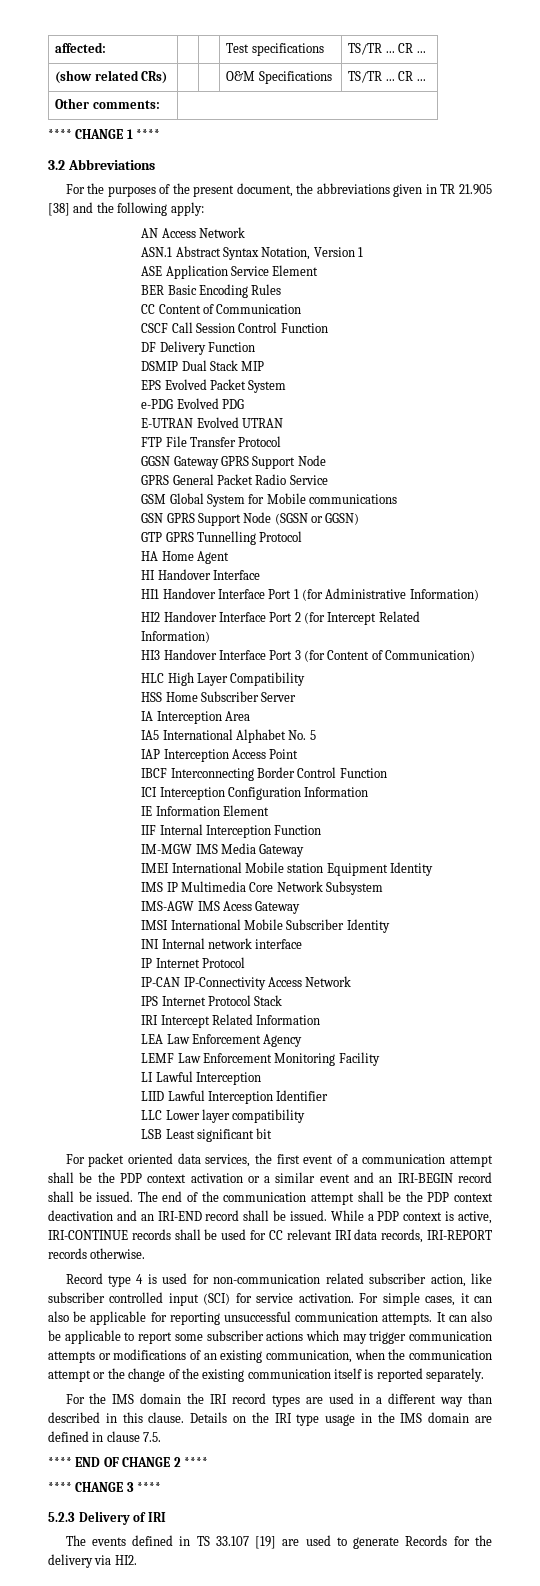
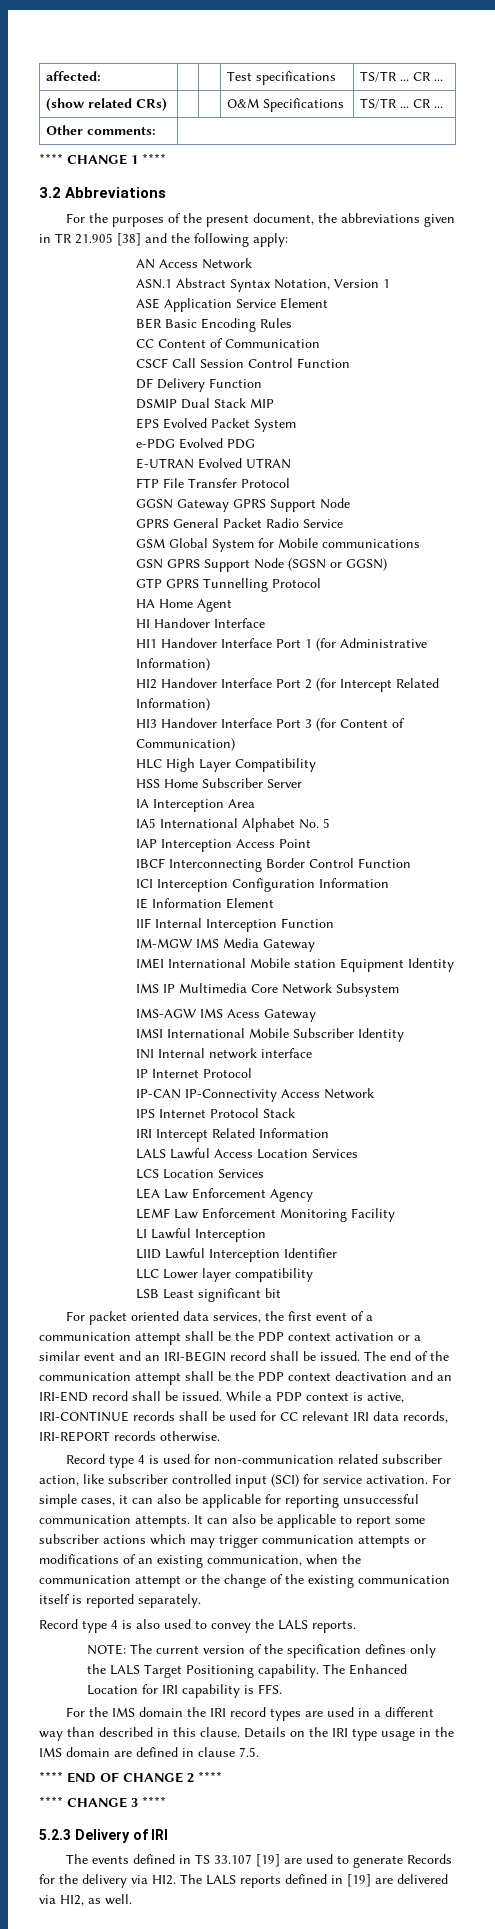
+ LALS Lawful Access Location Services
+ LCS Location Services
+ Record type 4 is also used to convey the LALS reports.
+ NOTE: The current version of the specification defines only the LALS Target Positioning capability. The Enhanced Location for IRI capability is FFS.
- The events defined in TS 33.107 [19] are used to generate Records for the delivery via HI2.
+ The events defined in TS 33.107 [19] are used to generate Records for the delivery via HI2. The LALS reports defined in [19] are delivered via HI2, as well.

